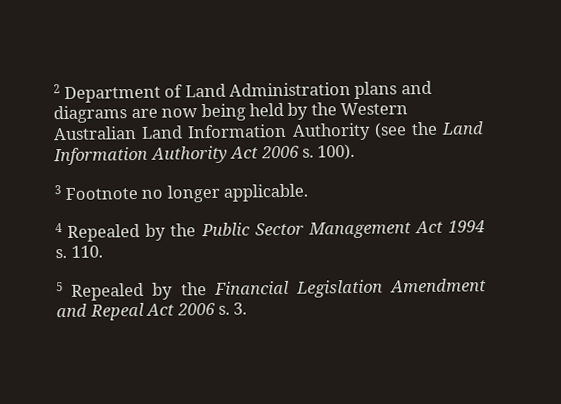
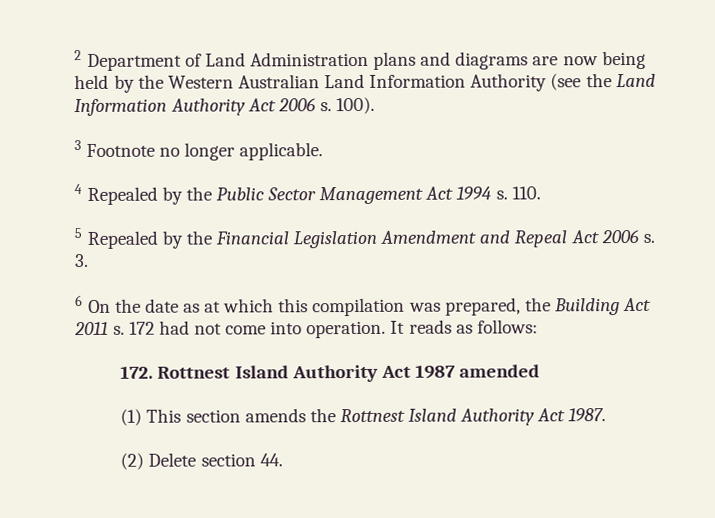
+ 6 On the date as at which this compilation was prepared, the Building Act 2011 s. 172 had not come into operation. It reads as follows:
+ 172. Rottnest Island Authority Act 1987 amended
+ (1) This section amends the Rottnest Island Authority Act 1987.
+ (2) Delete section 44.

